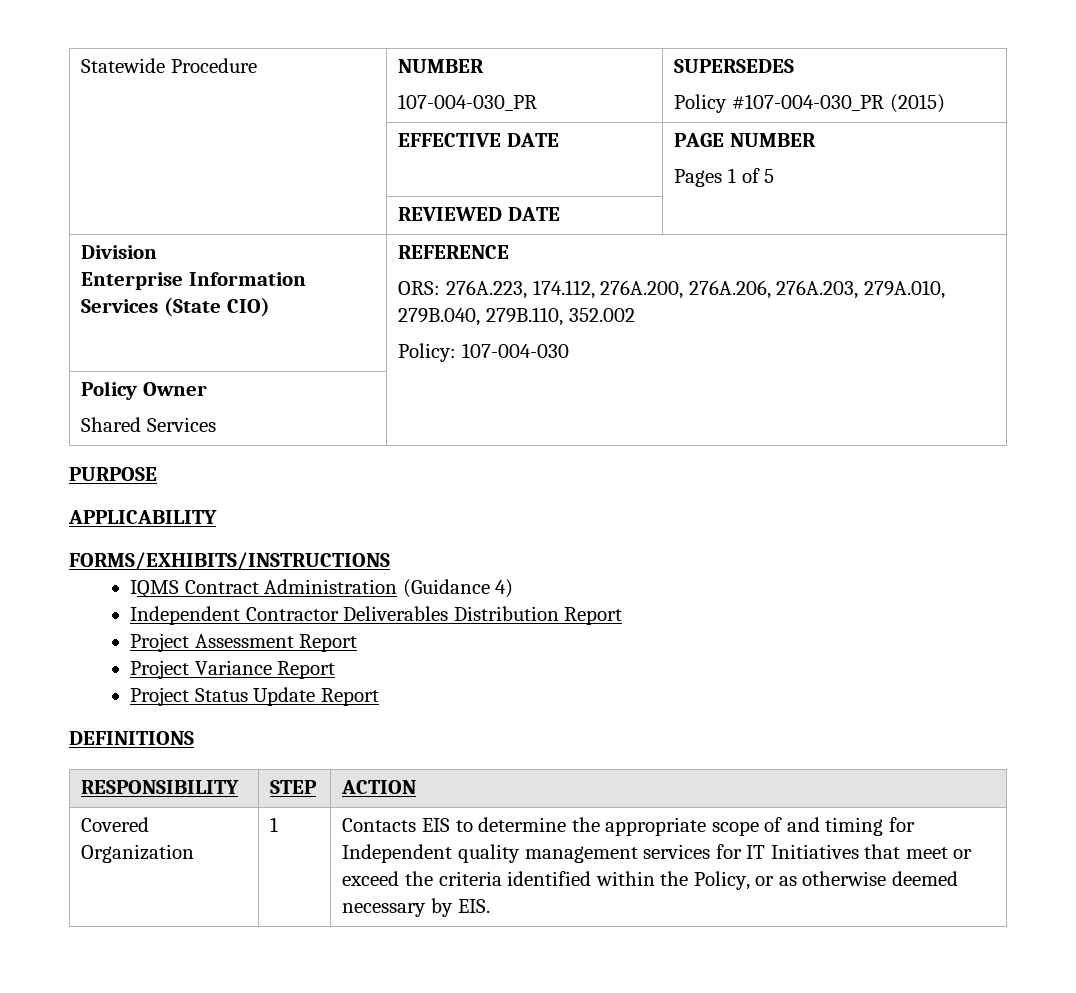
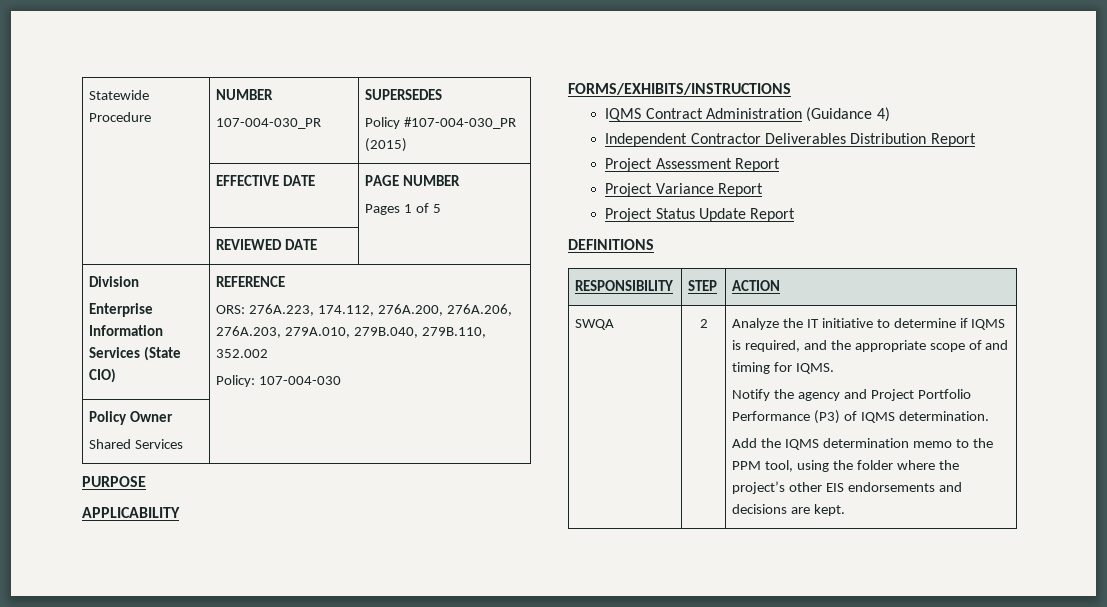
- Covered Organization | 1 | Contacts EIS to determine the appropriate scope of and timing for Independent quality management services for IT Initiatives that meet or exceed the criteria identified within the Policy, or as otherwise deemed necessary by EIS.
+ SWQA | 2 | Analyze the IT initiative to determine if IQMS is required, and the appropriate scope of and timing for IQMS.
+ Notify the agency and Project Portfolio Performance (P3) of IQMS determination.
+ Add the IQMS determination memo to the PPM tool, using the folder where the project’s other EIS endorsements and decisions are kept.

